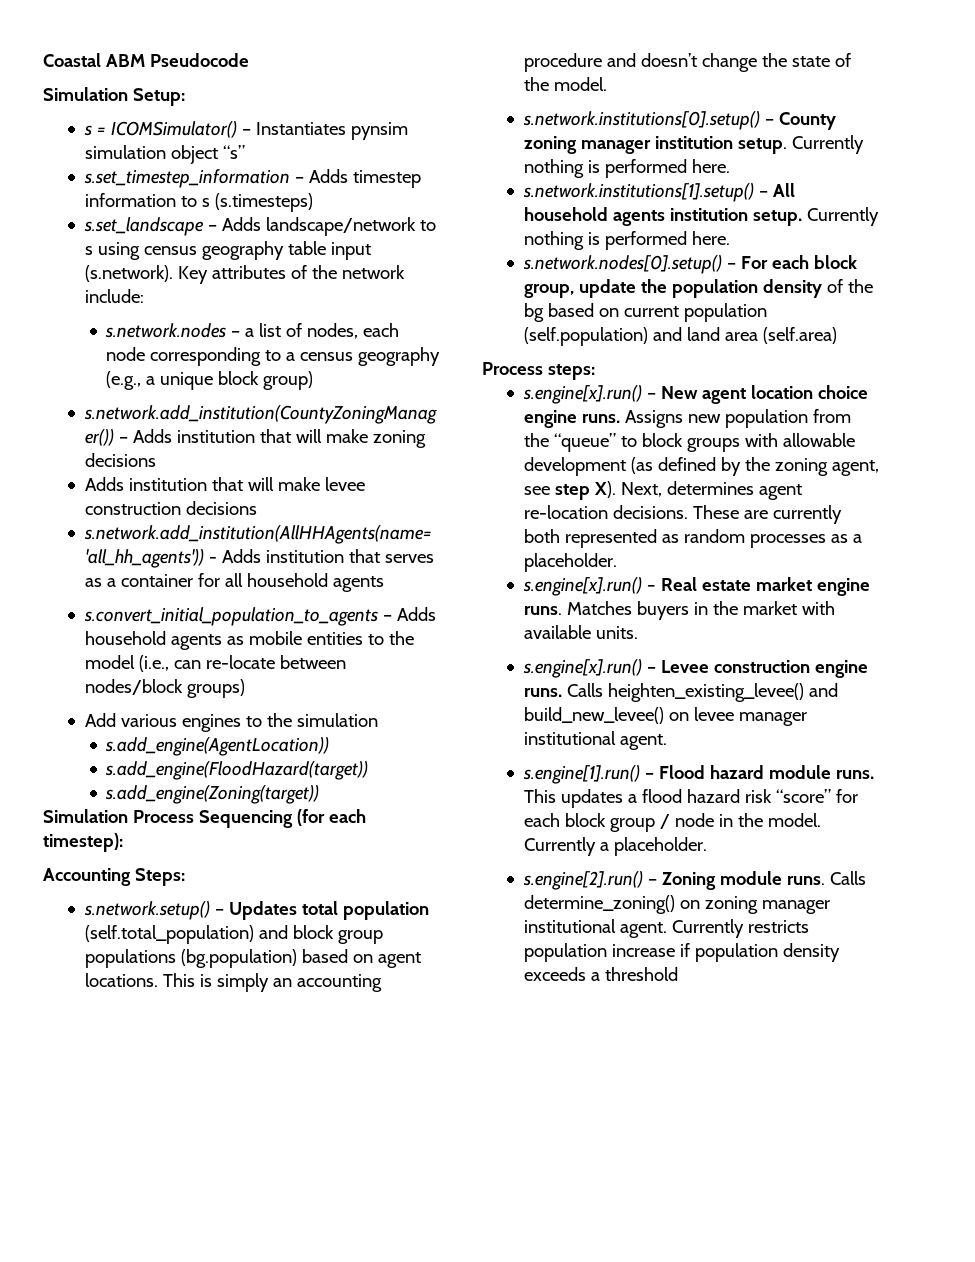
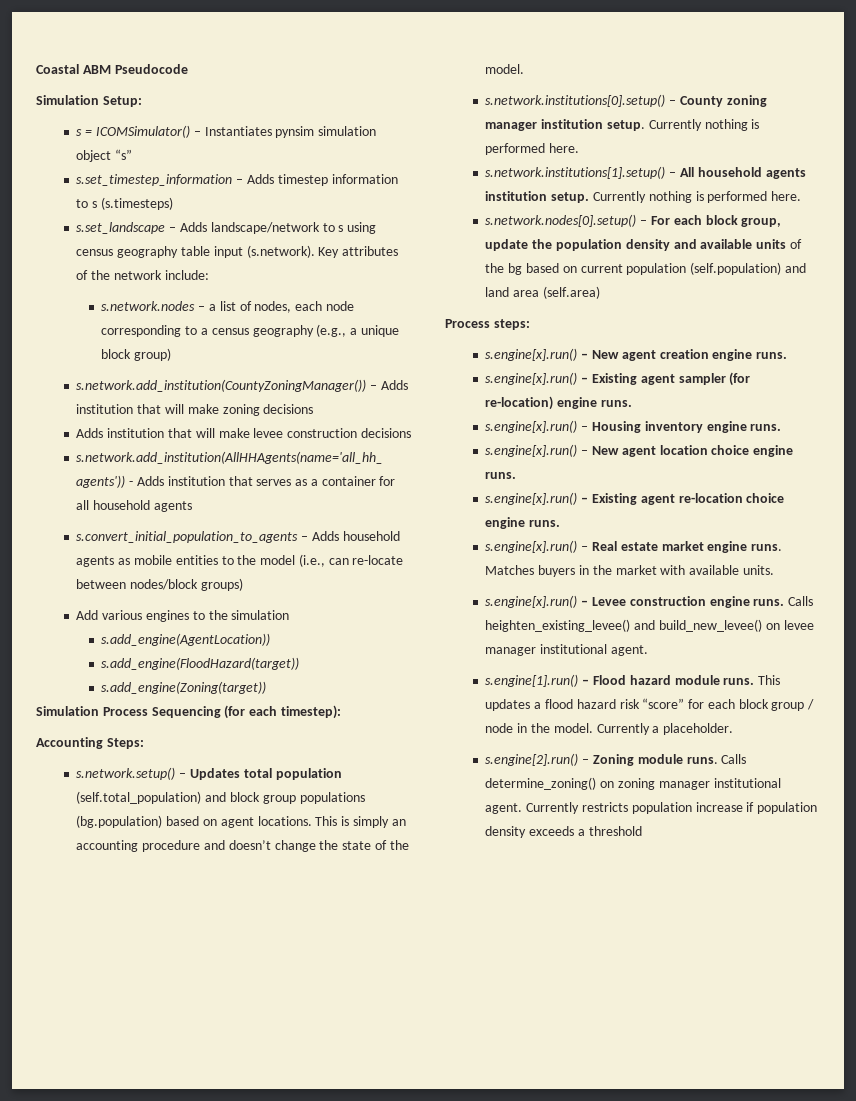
- s.network.nodes[0].setup() – For each block group, update the population density of the bg based on current population (self.population) and land area (self.area)
+ s.network.nodes[0].setup() – For each block group, update the population density and available units of the bg based on current population (self.population) and land area (self.area)
+ s.engine[x].run() – New agent creation engine runs.
+ s.engine[x].run() – Existing agent sampler (for re-location) engine runs.
+ s.engine[x].run() – Housing inventory engine runs.
- s.engine[x].run() – New agent location choice engine runs. Assigns new population from the “queue” to block groups with allowable development (as defined by the zoning agent, see step X). Next, determines agent re-location decisions. These are currently both represented as random processes as a placeholder.
+ s.engine[x].run() – New agent location choice engine runs.
+ s.engine[x].run() – Existing agent re-location choice engine runs.

